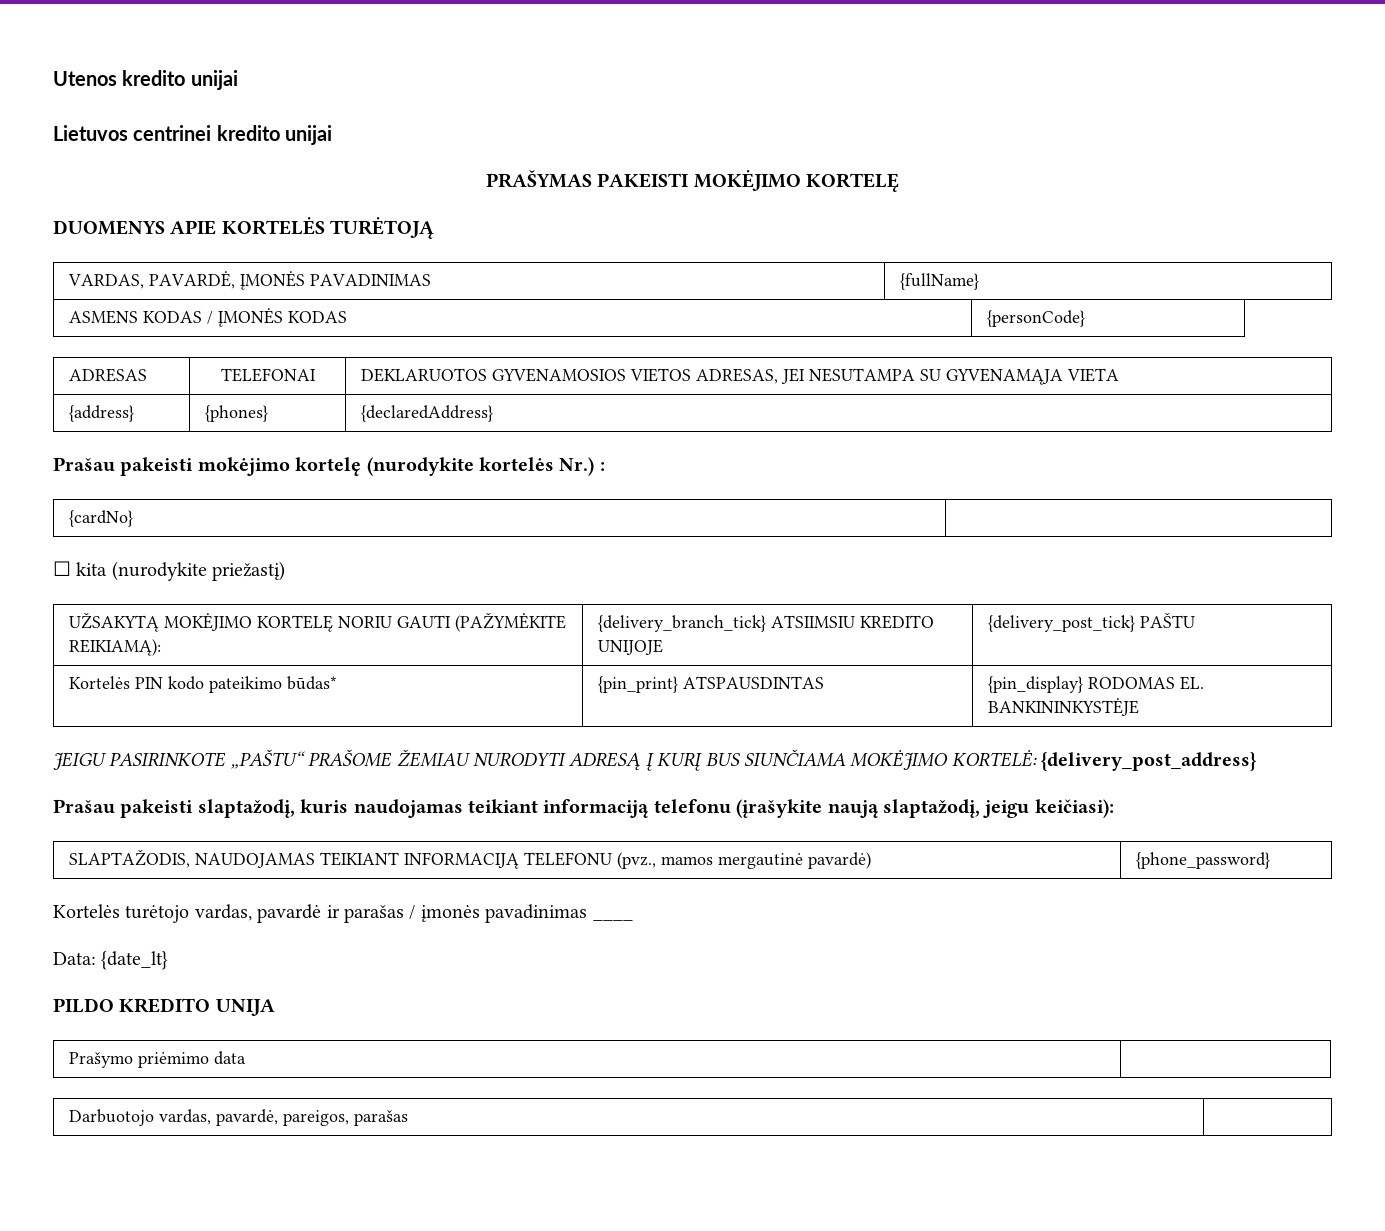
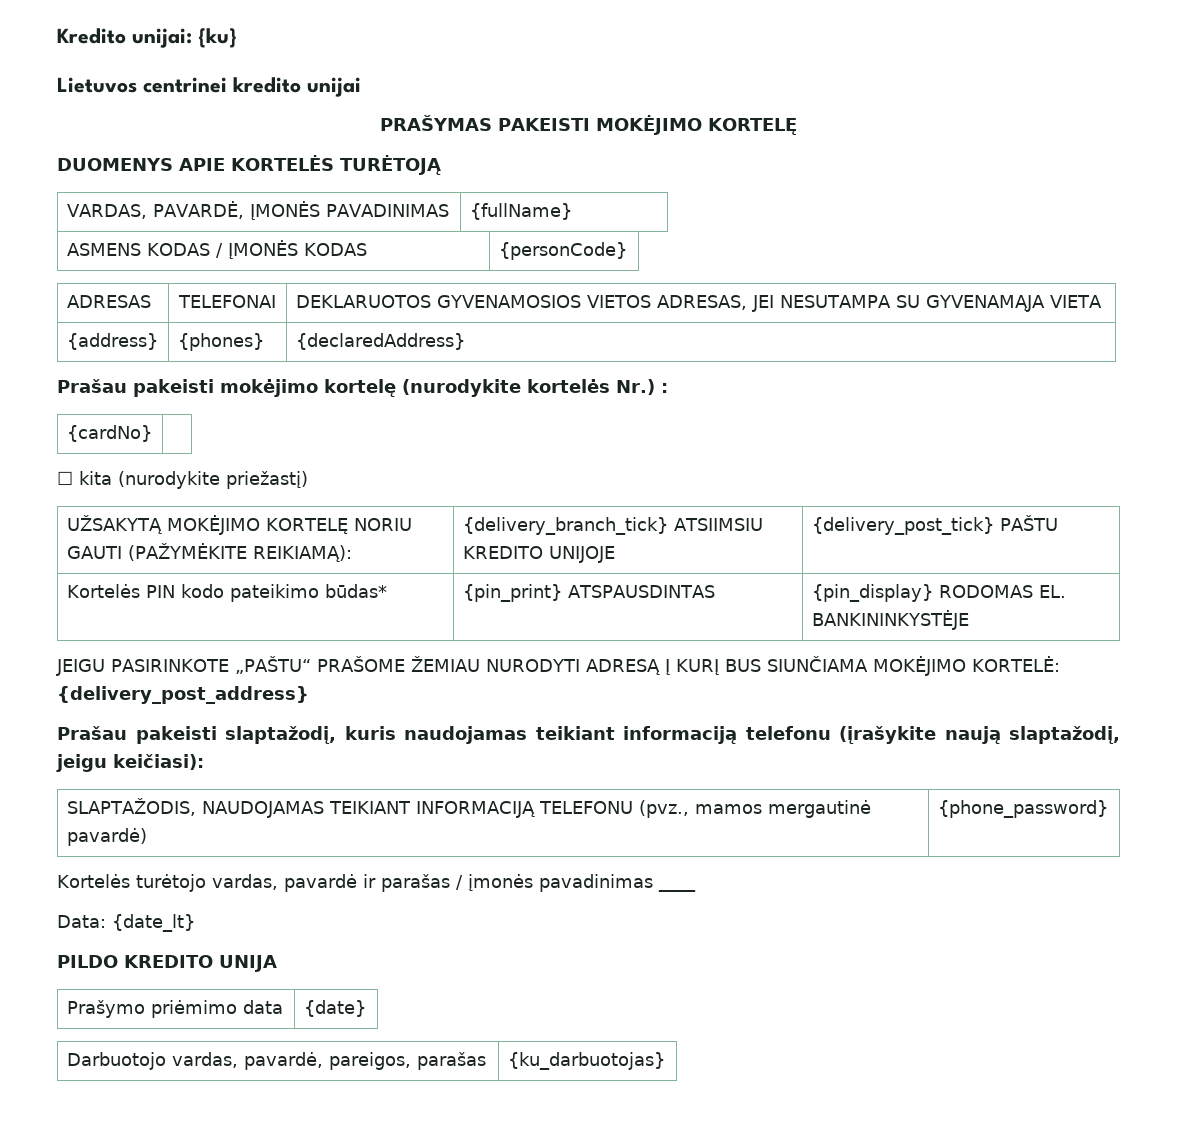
- Utenos kredito unijai
+ Kredito unijai: {ku}
- Prašymo priėmimo data |
+ Prašymo priėmimo data | {date}
- Darbuotojo vardas, pavardė, pareigos, parašas |
+ Darbuotojo vardas, pavardė, pareigos, parašas | {ku_darbuotojas}

